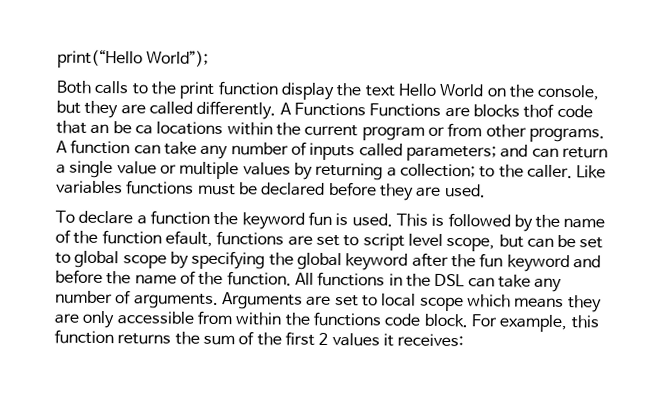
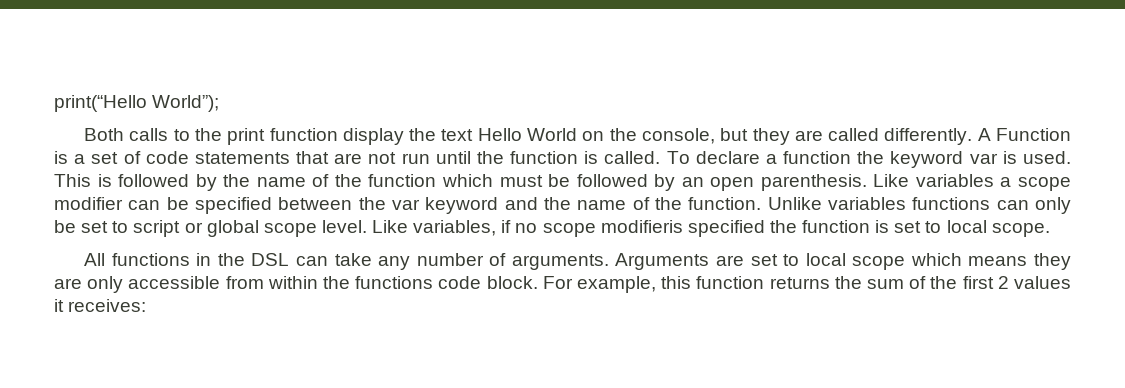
- A Functions Functions are blocks thof code that an be ca locations within the current program or from other programs. A function can take any number of inputs called parameters; and can return a single value or multiple values by returning a collection; to the caller. Like variables functions must be declared before they are used.
- To declare a function the keyword fun is used.
+ A Function is a set of code statements that are not run until the function is called. To declare a function the keyword var is used.
- This is followed by the name of the function efault, functions are set to script level scope, but can be set to global scope by specifying the global keyword after the fun keyword and before the name of the function. All functions in the DSL can take any number of arguments.
+ This is followed by the name of the function which must be followed by an open parenthesis. Like variables a scope modifier can be specified between the var keyword and the name of the function. Unlike variables functions can only be set to script or global scope level. Like variables, if no scope modifieris specified the function is set to local scope.
+ All functions in the DSL can take any number of arguments.

